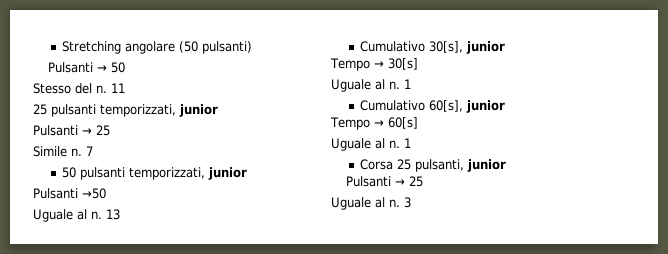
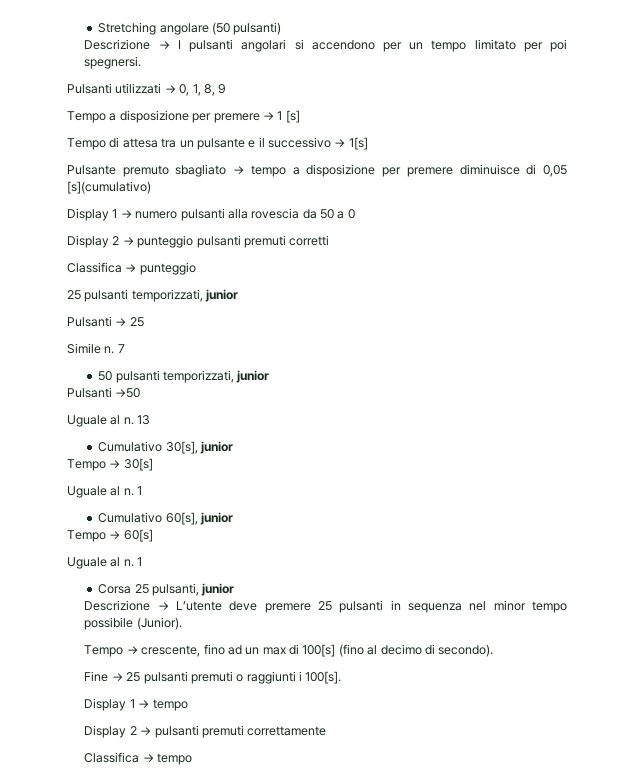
- Pulsanti → 50
- Stesso del n. 11
+ Descrizione → I pulsanti angolari si accendono per un tempo limitato per poi spegnersi.
+ Pulsanti utilizzati → 0, 1, 8, 9
+ Tempo a disposizione per premere → 1 [s]
+ Tempo di attesa tra un pulsante e il successivo → 1[s]
+ Pulsante premuto sbagliato → tempo a disposizione per premere diminuisce di 0,05 [s](cumulativo)
+ Display 1 → numero pulsanti alla rovescia da 50 a 0
+ Display 2 → punteggio pulsanti premuti corretti
+ Classifica → punteggio
  Corsa 25 pulsanti, junior
- Pulsanti → 25
- Uguale al n. 3
+ Descrizione → L’utente deve premere 25 pulsanti in sequenza nel minor tempo possibile (Junior).
+ Tempo → crescente, fino ad un max di 100[s] (fino al decimo di secondo).
+ Fine → 25 pulsanti premuti o raggiunti i 100[s].
+ Display 1 → tempo
+ Display 2 → pulsanti premuti correttamente
+ Classifica → tempo

